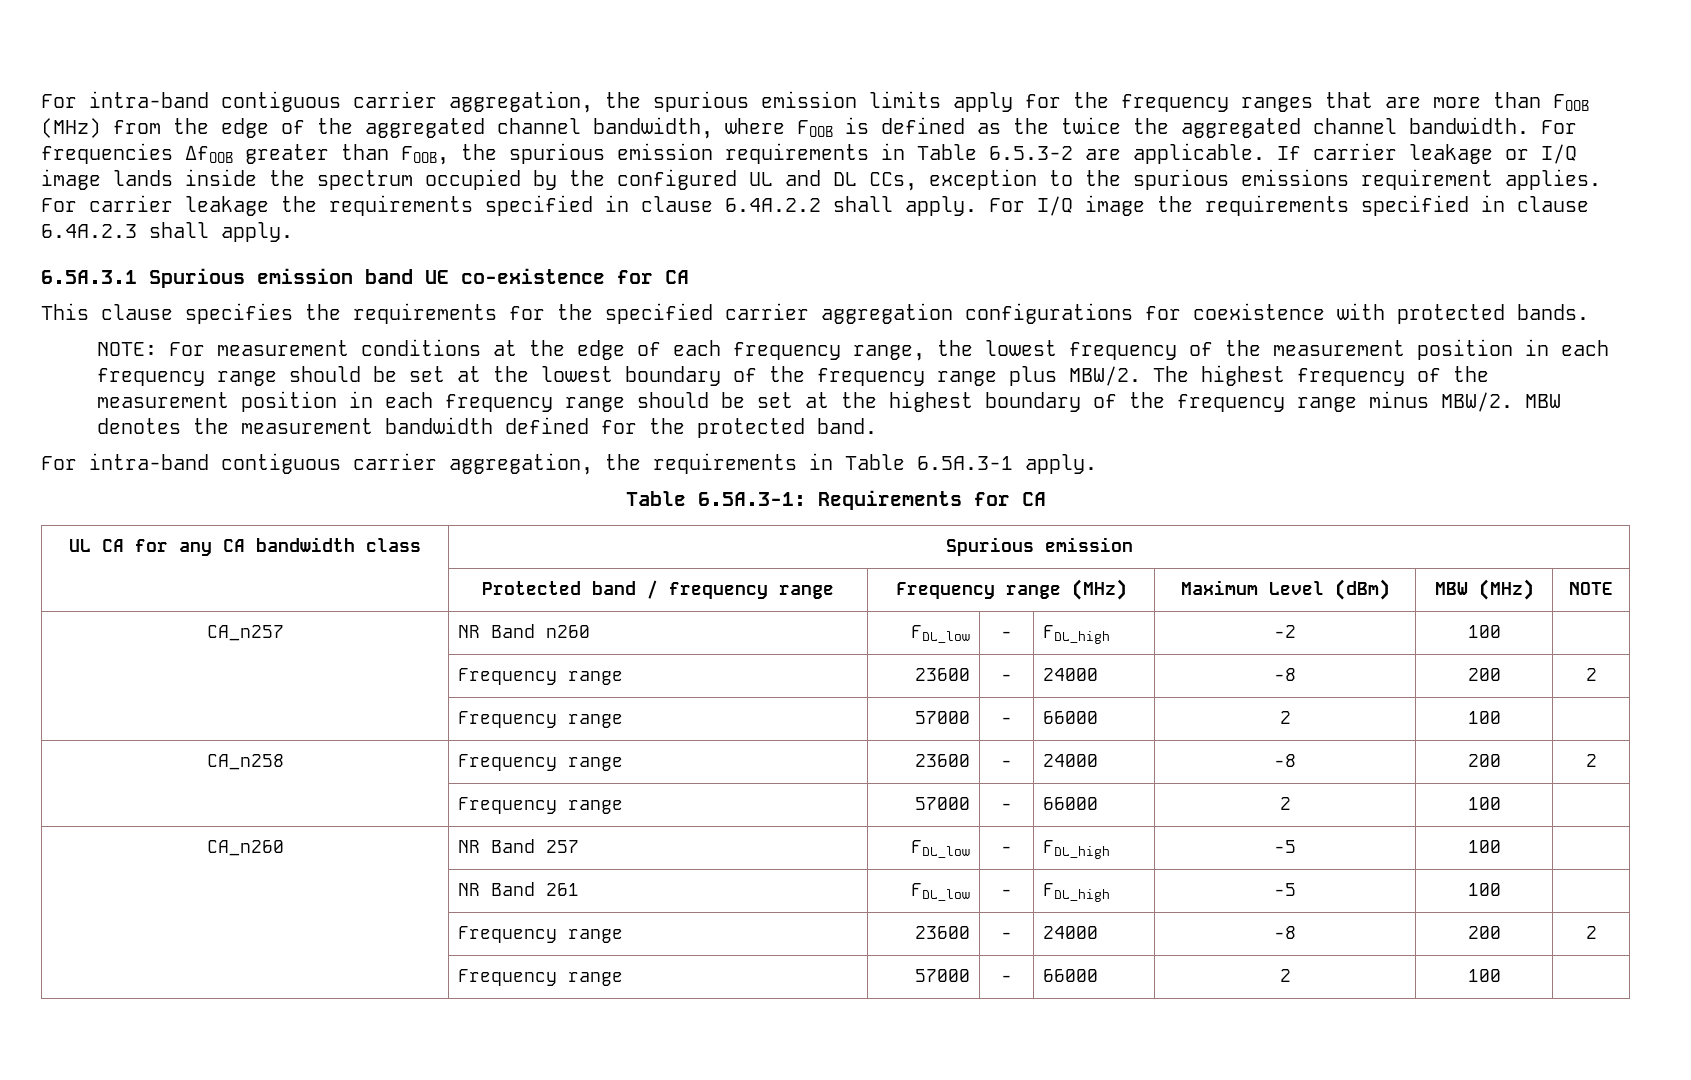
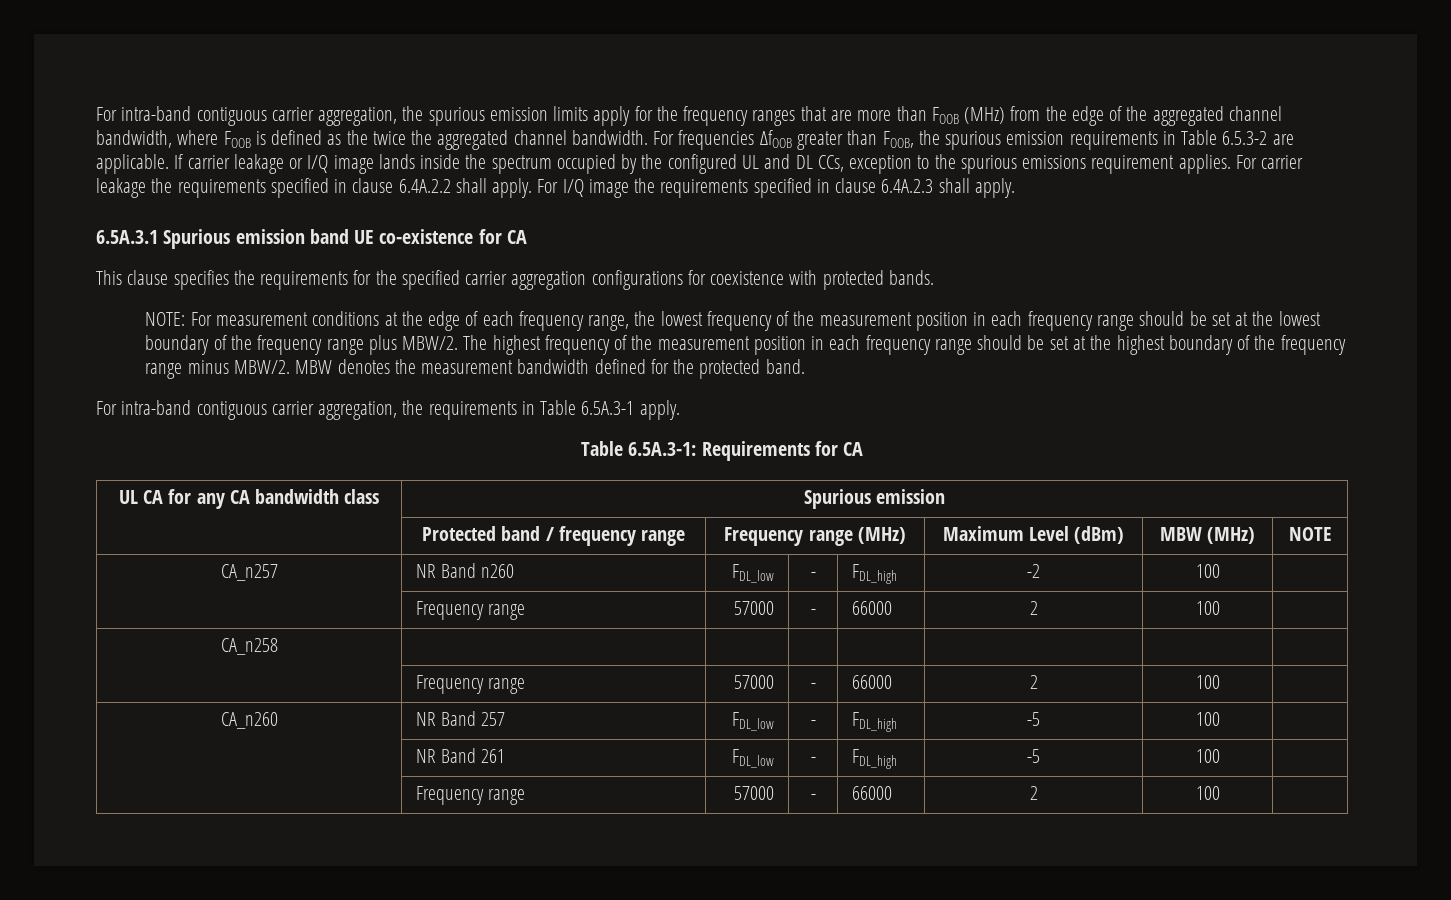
  CA_n257 | NR Band n260 | FDL_low | - | FDL_high | -2 | 100 |
- | Frequency range | 23600 | - | 24000 | -8 | 200 | 2
- CA_n258 | Frequency range | 23600 | - | 24000 | -8 | 200 | 2
+ CA_n258 | | | | | | |
  | NR Band 261 | FDL_low | - | FDL_high | -5 | 100 |
- | Frequency range | 23600 | - | 24000 | -8 | 200 | 2

